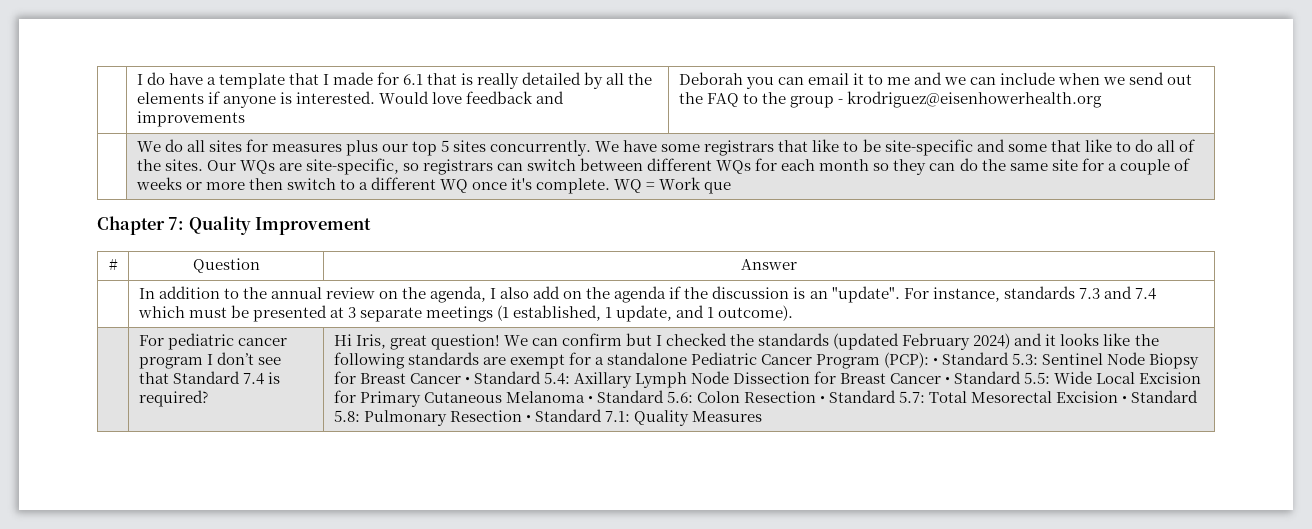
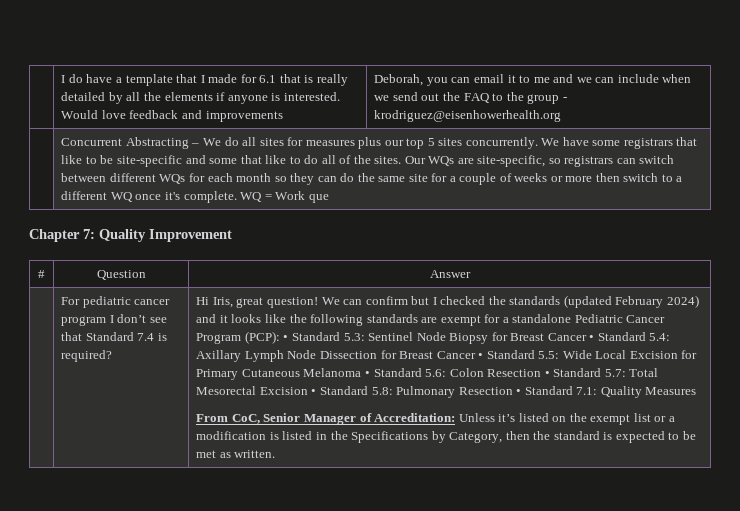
- Deborah you can email it to me and we can include when we send out the FAQ to the group - krodriguez@eisenhowerhealth.org
+ Deborah, you can email it to me and we can include when we send out the FAQ to the group - krodriguez@eisenhowerhealth.org
- We do all sites for measures plus our top 5 sites concurrently.
+ Concurrent Abstracting – We do all sites for measures plus our top 5 sites concurrently.
- In addition to the annual review on the agenda, I also add on the agenda if the discussion is an "update". For instance, standards 7.3 and 7.4 which must be presented at 3 separate meetings (1 established, 1 update, and 1 outcome).
+ From CoC, Senior Manager of Accreditation: Unless it’s listed on the exempt list or a modification is listed in the Specifications by Category, then the standard is expected to be met as written.

